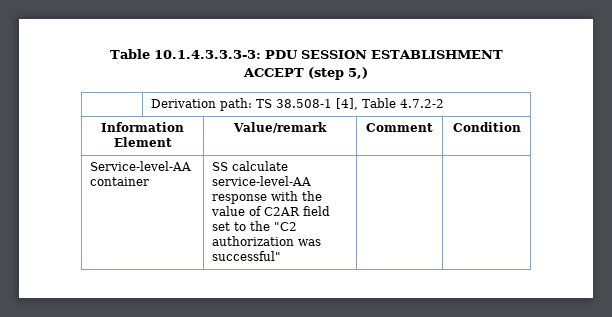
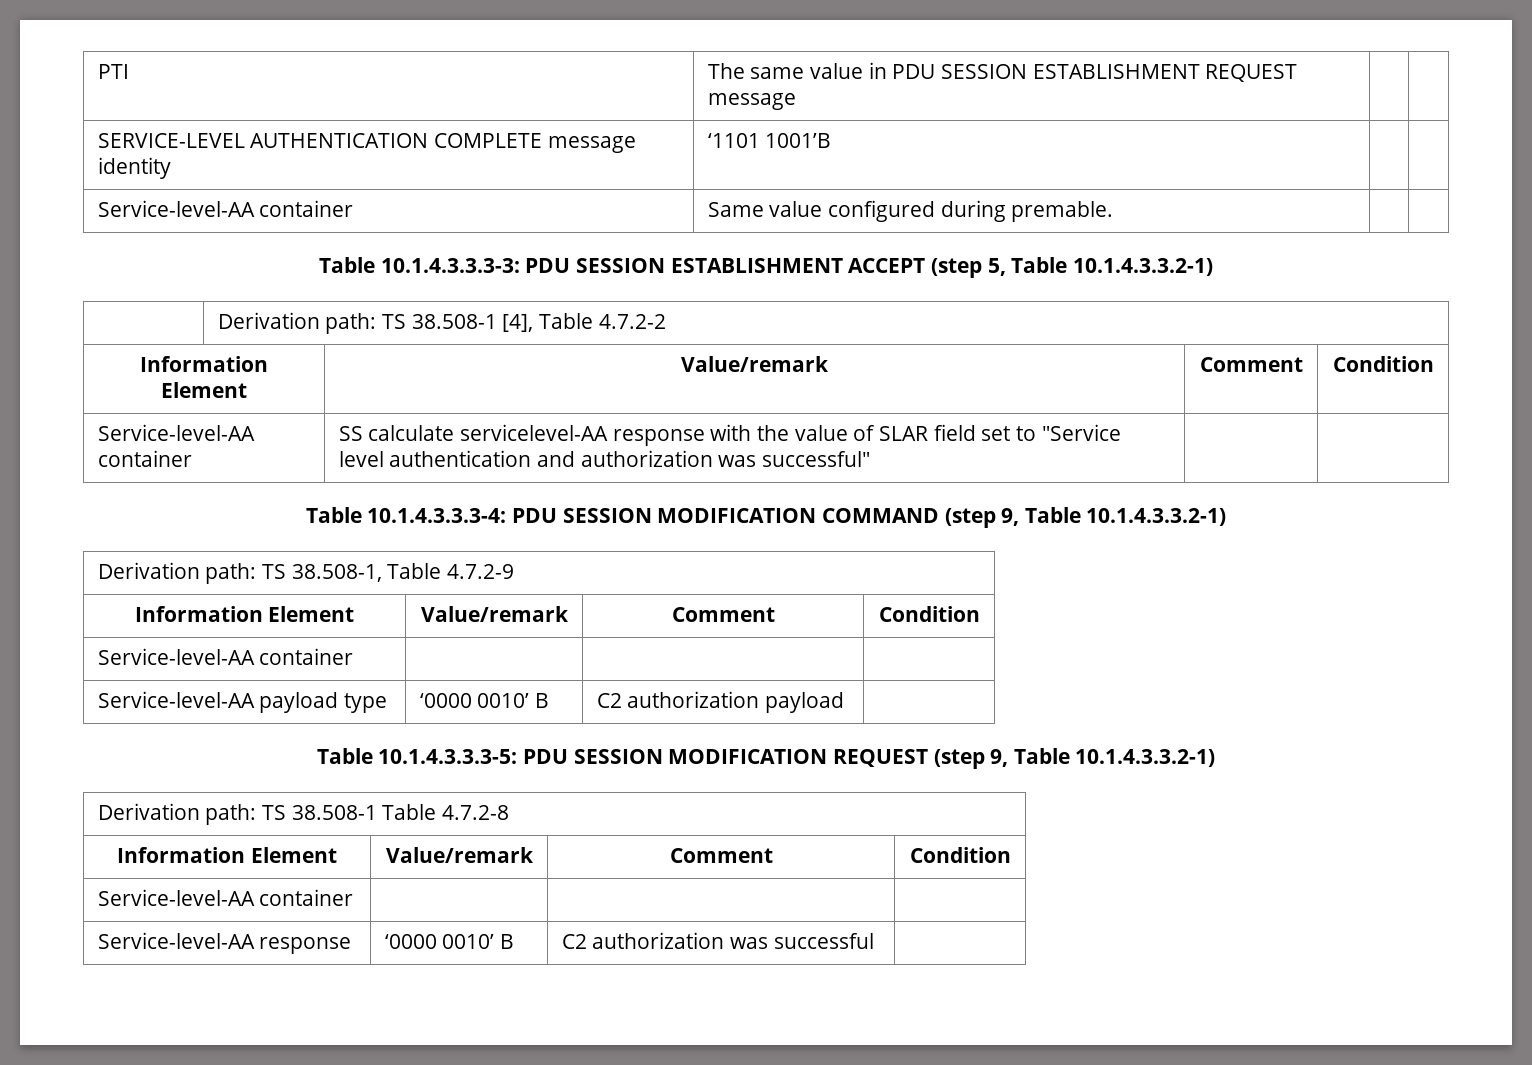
+ PTI | The same value in PDU SESSION ESTABLISHMENT REQUEST message | |
+ SERVICE-LEVEL AUTHENTICATION COMPLETE message identity | ‘1101 1001’B | |
+ Service-level-AA container | Same value configured during premable. | |
- Table 10.1.4.3.3.3-3: PDU SESSION ESTABLISHMENT ACCEPT (step 5,)
+ Table 10.1.4.3.3.3-3: PDU SESSION ESTABLISHMENT ACCEPT (step 5, Table 10.1.4.3.3.2-1)
- Service-level-AA container | SS calculate service-level-AA response with the value of C2AR field set to the "C2 authorization was successful" | |
+ Service-level-AA container | SS calculate servicelevel-AA response with the value of SLAR field set to "Service level authentication and authorization was successful" | |
+ Table 10.1.4.3.3.3-4: PDU SESSION MODIFICATION COMMAND (step 9, Table 10.1.4.3.3.2-1)
+ Derivation path: TS 38.508-1, Table 4.7.2-9
+ Information Element | Value/remark | Comment | Condition
+ Service-level-AA container | | |
+ Service-level-AA payload type | ‘0000 0010’ B | C2 authorization payload |
+ Table 10.1.4.3.3.3-5: PDU SESSION MODIFICATION REQUEST (step 9, Table 10.1.4.3.3.2-1)
+ Derivation path: TS 38.508-1 Table 4.7.2-8
+ Information Element | Value/remark | Comment | Condition
+ Service-level-AA container | | |
+ Service-level-AA response | ‘0000 0010’ B | C2 authorization was successful |

